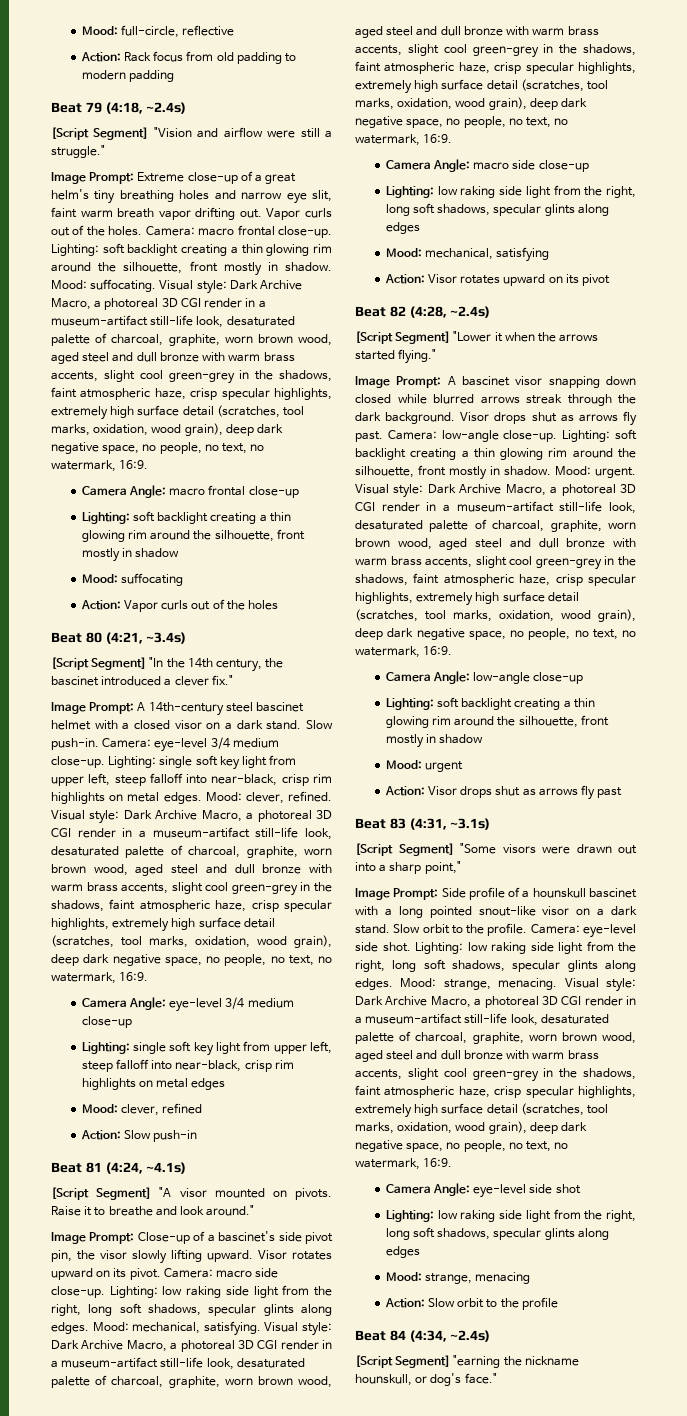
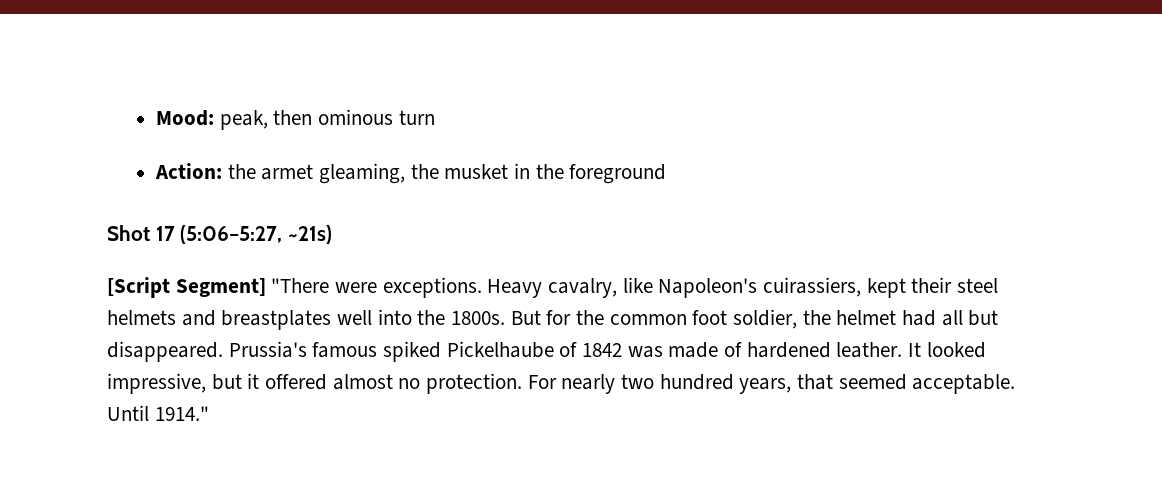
- Mood: full-circle, reflective
- Action: Rack focus from old padding to modern padding
- Beat 79 (4:18, ~2.4s)
- [Script Segment] "Vision and airflow were still a struggle."
- Image Prompt: Extreme close-up of a great helm's tiny breathing holes and narrow eye slit, faint warm breath vapor drifting out. Vapor curls out of the holes. Camera: macro frontal close-up. Lighting: soft backlight creating a thin glowing rim around the silhouette, front mostly in shadow. Mood: suffocating. Visual style: Dark Archive Macro, a photoreal 3D CGI render in a museum-artifact still-life look, desaturated palette of charcoal, graphite, worn brown wood, aged steel and dull bronze with warm brass accents, slight cool green-grey in the shadows, faint atmospheric haze, crisp specular highlights, extremely high surface detail (scratches, tool marks, oxidation, wood grain), deep dark negative space, no people, no text, no watermark, 16:9.
- Camera Angle: macro frontal close-up
- Lighting: soft backlight creating a thin glowing rim around the silhouette, front mostly in shadow
- Mood: suffocating
- Action: Vapor curls out of the holes
- Beat 80 (4:21, ~3.4s)
- [Script Segment] "In the 14th century, the bascinet introduced a clever fix."
- Image Prompt: A 14th-century steel bascinet helmet with a closed visor on a dark stand. Slow push-in. Camera: eye-level 3/4 medium close-up. Lighting: single soft key light from upper left, steep falloff into near-black, crisp rim highlights on metal edges. Mood: clever, refined. Visual style: Dark Archive Macro, a photoreal 3D CGI render in a museum-artifact still-life look, desaturated palette of charcoal, graphite, worn brown wood, aged steel and dull bronze with warm brass accents, slight cool green-grey in the shadows, faint atmospheric haze, crisp specular highlights, extremely high surface detail (scratches, tool marks, oxidation, wood grain), deep dark negative space, no people, no text, no watermark, 16:9.
- Camera Angle: eye-level 3/4 medium close-up
- Lighting: single soft key light from upper left, steep falloff into near-black, crisp rim highlights on metal edges
- Mood: clever, refined
- Action: Slow push-in
- Beat 81 (4:24, ~4.1s)
- [Script Segment] "A visor mounted on pivots. Raise it to breathe and look around."
- Image Prompt: Close-up of a bascinet's side pivot pin, the visor slowly lifting upward. Visor rotates upward on its pivot. Camera: macro side close-up. Lighting: low raking side light from the right, long soft shadows, specular glints along edges. Mood: mechanical, satisfying. Visual style: Dark Archive Macro, a photoreal 3D CGI render in a museum-artifact still-life look, desaturated palette of charcoal, graphite, worn brown wood, aged steel and dull bronze with warm brass accents, slight cool green-grey in the shadows, faint atmospheric haze, crisp specular highlights, extremely high surface detail (scratches, tool marks, oxidation, wood grain), deep dark negative space, no people, no text, no watermark, 16:9.
- Camera Angle: macro side close-up
- Lighting: low raking side light from the right, long soft shadows, specular glints along edges
- Mood: mechanical, satisfying
- Action: Visor rotates upward on its pivot
- Beat 82 (4:28, ~2.4s)
- [Script Segment] "Lower it when the arrows started flying."
- Image Prompt: A bascinet visor snapping down closed while blurred arrows streak through the dark background. Visor drops shut as arrows fly past. Camera: low-angle close-up. Lighting: soft backlight creating a thin glowing rim around the silhouette, front mostly in shadow. Mood: urgent. Visual style: Dark Archive Macro, a photoreal 3D CGI render in a museum-artifact still-life look, desaturated palette of charcoal, graphite, worn brown wood, aged steel and dull bronze with warm brass accents, slight cool green-grey in the shadows, faint atmospheric haze, crisp specular highlights, extremely high surface detail (scratches, tool marks, oxidation, wood grain), deep dark negative space, no people, no text, no watermark, 16:9.
- Camera Angle: low-angle close-up
- Lighting: soft backlight creating a thin glowing rim around the silhouette, front mostly in shadow
- Mood: urgent
- Action: Visor drops shut as arrows fly past
- Beat 83 (4:31, ~3.1s)
- [Script Segment] "Some visors were drawn out into a sharp point,"
- Image Prompt: Side profile of a hounskull bascinet with a long pointed snout-like visor on a dark stand. Slow orbit to the profile. Camera: eye-level side shot. Lighting: low raking side light from the right, long soft shadows, specular glints along edges. Mood: strange, menacing. Visual style: Dark Archive Macro, a photoreal 3D CGI render in a museum-artifact still-life look, desaturated palette of charcoal, graphite, worn brown wood, aged steel and dull bronze with warm brass accents, slight cool green-grey in the shadows, faint atmospheric haze, crisp specular highlights, extremely high surface detail (scratches, tool marks, oxidation, wood grain), deep dark negative space, no people, no text, no watermark, 16:9.
- Camera Angle: eye-level side shot
- Lighting: low raking side light from the right, long soft shadows, specular glints along edges
- Mood: strange, menacing
- Action: Slow orbit to the profile
- Beat 84 (4:34, ~2.4s)
- [Script Segment] "earning the nickname hounskull, or dog's face."
+ Mood: peak, then ominous turn
+ Action: the armet gleaming, the musket in the foreground
+ Shot 17 (5:06–5:27, ~21s)
+ [Script Segment] "There were exceptions. Heavy cavalry, like Napoleon's cuirassiers, kept their steel helmets and breastplates well into the 1800s. But for the common foot soldier, the helmet had all but disappeared. Prussia's famous spiked Pickelhaube of 1842 was made of hardened leather. It looked impressive, but it offered almost no protection. For nearly two hundred years, that seemed acceptable. Until 1914."

